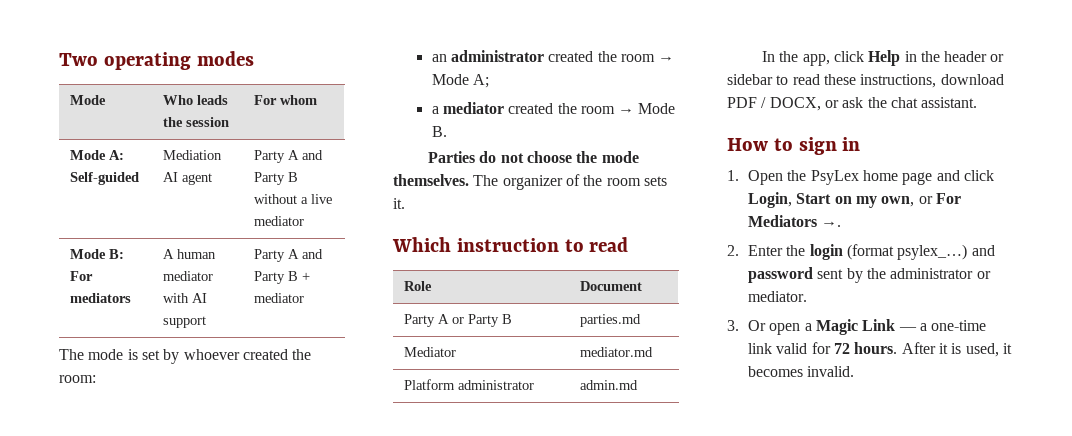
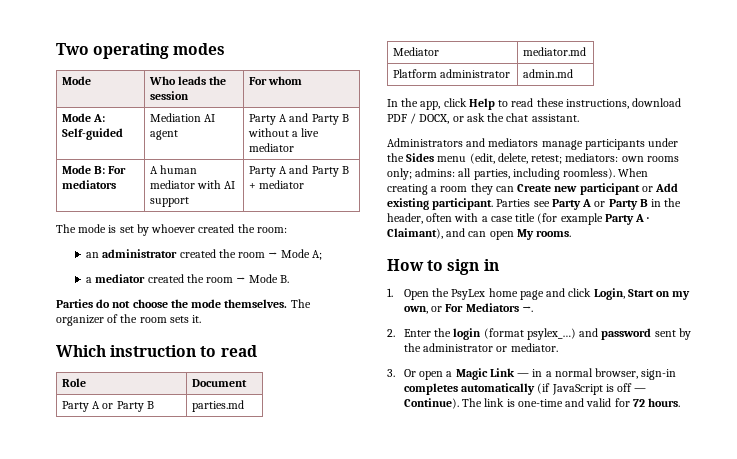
- In the app, click Help in the header or sidebar to read these instructions, download PDF / DOCX, or ask the chat assistant.
+ In the app, click Help to read these instructions, download PDF / DOCX, or ask the chat assistant.
+ Administrators and mediators manage participants under the Sides menu (edit, delete, retest; mediators: own rooms only; admins: all parties, including roomless). When creating a room they can Create new participant or Add existing participant. Parties see Party A or Party B in the header, often with a case title (for example Party A · Claimant), and can open My rooms.
- 3. Or open a Magic Link — a one-time link valid for 72 hours. After it is used, it becomes invalid.
+ 3. Or open a Magic Link — in a normal browser, sign-in completes automatically (if JavaScript is off — Continue). The link is one-time and valid for 72 hours.

